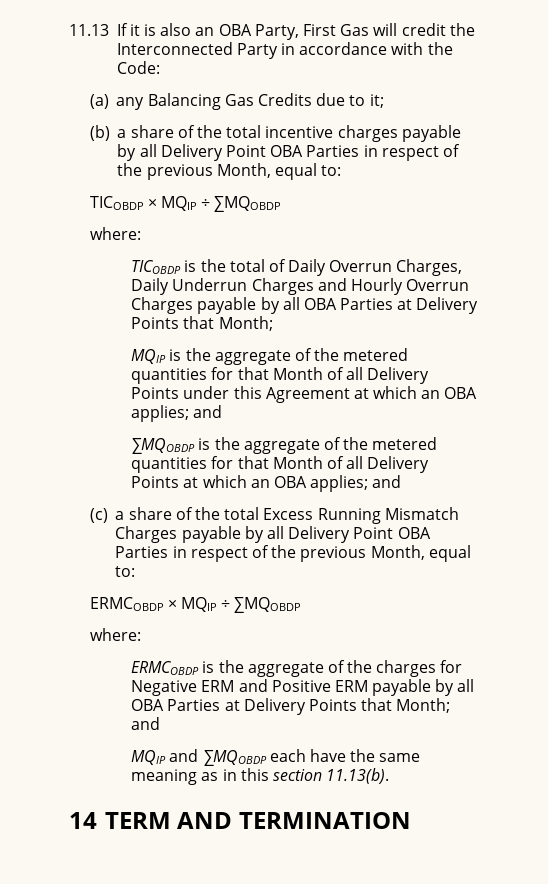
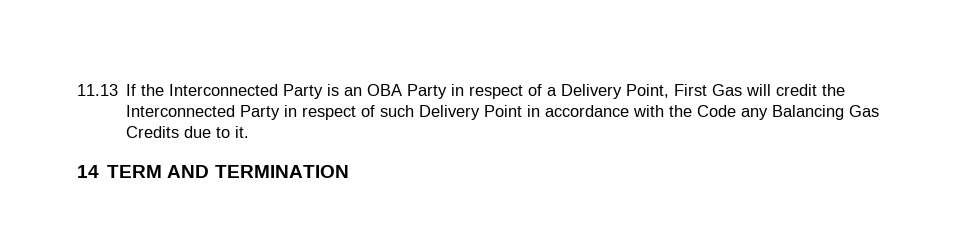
- 11.13 If it is also an OBA Party, First Gas will credit the Interconnected Party in accordance with the Code:
- (a) any Balancing Gas Credits due to it;
- (b) a share of the total incentive charges payable by all Delivery Point OBA Parties in respect of the previous Month, equal to:
- TICOBDP × MQIP ÷ ∑MQOBDP
- where:
- TICOBDP is the total of Daily Overrun Charges, Daily Underrun Charges and Hourly Overrun Charges payable by all OBA Parties at Delivery Points that Month;
- MQIP is the aggregate of the metered quantities for that Month of all Delivery Points under this Agreement at which an OBA applies; and
- ∑MQOBDP is the aggregate of the metered quantities for that Month of all Delivery Points at which an OBA applies; and
- (c) a share of the total Excess Running Mismatch Charges payable by all Delivery Point OBA Parties in respect of the previous Month, equal to:
- ERMCOBDP × MQIP ÷ ∑MQOBDP
- where:
- ERMCOBDP is the aggregate of the charges for Negative ERM and Positive ERM payable by all OBA Parties at Delivery Points that Month; and
- MQIP and ∑MQOBDP each have the same meaning as in this section 11.13(b).
+ 11.13 If the Interconnected Party is an OBA Party in respect of a Delivery Point, First Gas will credit the Interconnected Party in respect of such Delivery Point in accordance with the Code any Balancing Gas Credits due to it.

